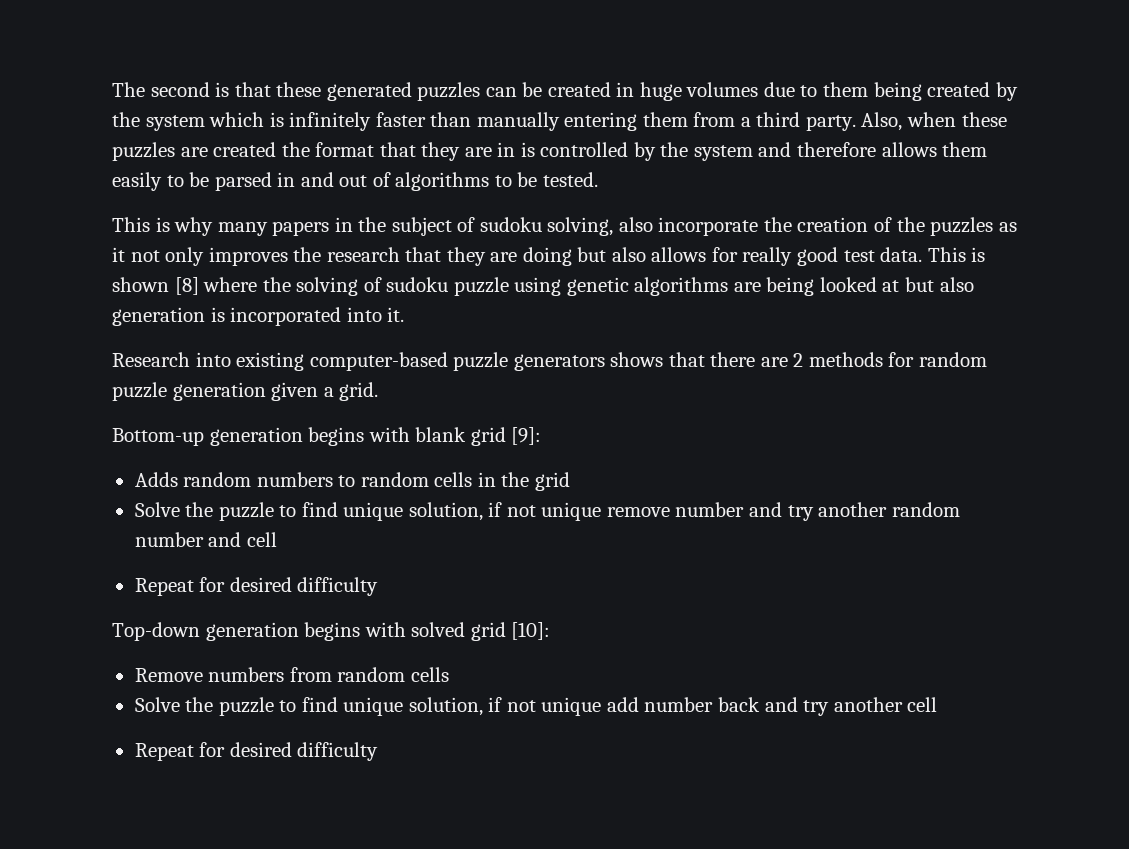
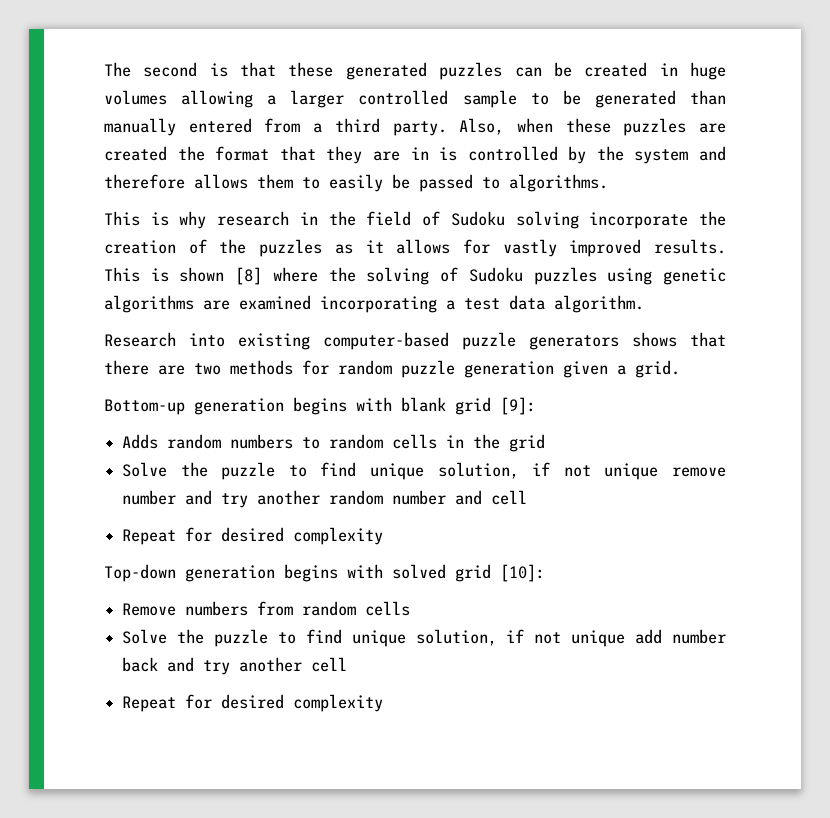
- The second is that these generated puzzles can be created in huge volumes due to them being created by the system which is infinitely faster than manually entering them from a third party.
+ The second is that these generated puzzles can be created in huge volumes allowing a larger controlled sample to be generated than manually entered from a third party.
- Also, when these puzzles are created the format that they are in is controlled by the system and therefore allows them easily to be parsed in and out of algorithms to be tested.
- This is why many papers in the subject of sudoku solving, also incorporate the creation of the puzzles as it not only improves the research that they are doing but also allows for really good test data.
+ Also, when these puzzles are created the format that they are in is controlled by the system and therefore allows them to easily be passed to algorithms.
+ This is why research in the field of Sudoku solving incorporate the creation of the puzzles as it allows for vastly improved results.
- This is shown [8] where the solving of sudoku puzzle using genetic algorithms are being looked at but also generation is incorporated into it.
+ This is shown [8] where the solving of Sudoku puzzles using genetic algorithms are examined incorporating a test data algorithm.
- Research into existing computer-based puzzle generators shows that there are 2 methods for random puzzle generation given a grid.
+ Research into existing computer-based puzzle generators shows that there are two methods for random puzzle generation given a grid.
  Solve the puzzle to find unique solution, if not unique remove number and try another random number and cell
- Repeat for desired difficulty
+ Repeat for desired complexity
  Solve the puzzle to find unique solution, if not unique add number back and try another cell
- Repeat for desired difficulty
+ Repeat for desired complexity

